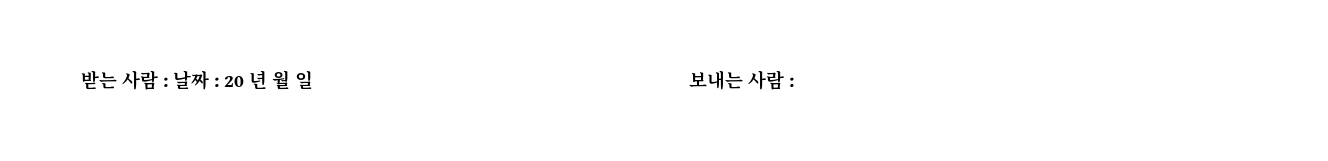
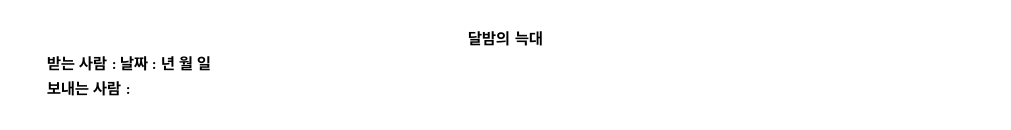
+ 달밤의 늑대
- 받는 사람 : 날짜 : 20 년 월 일
+ 받는 사람 : 날짜 : 년 월 일

